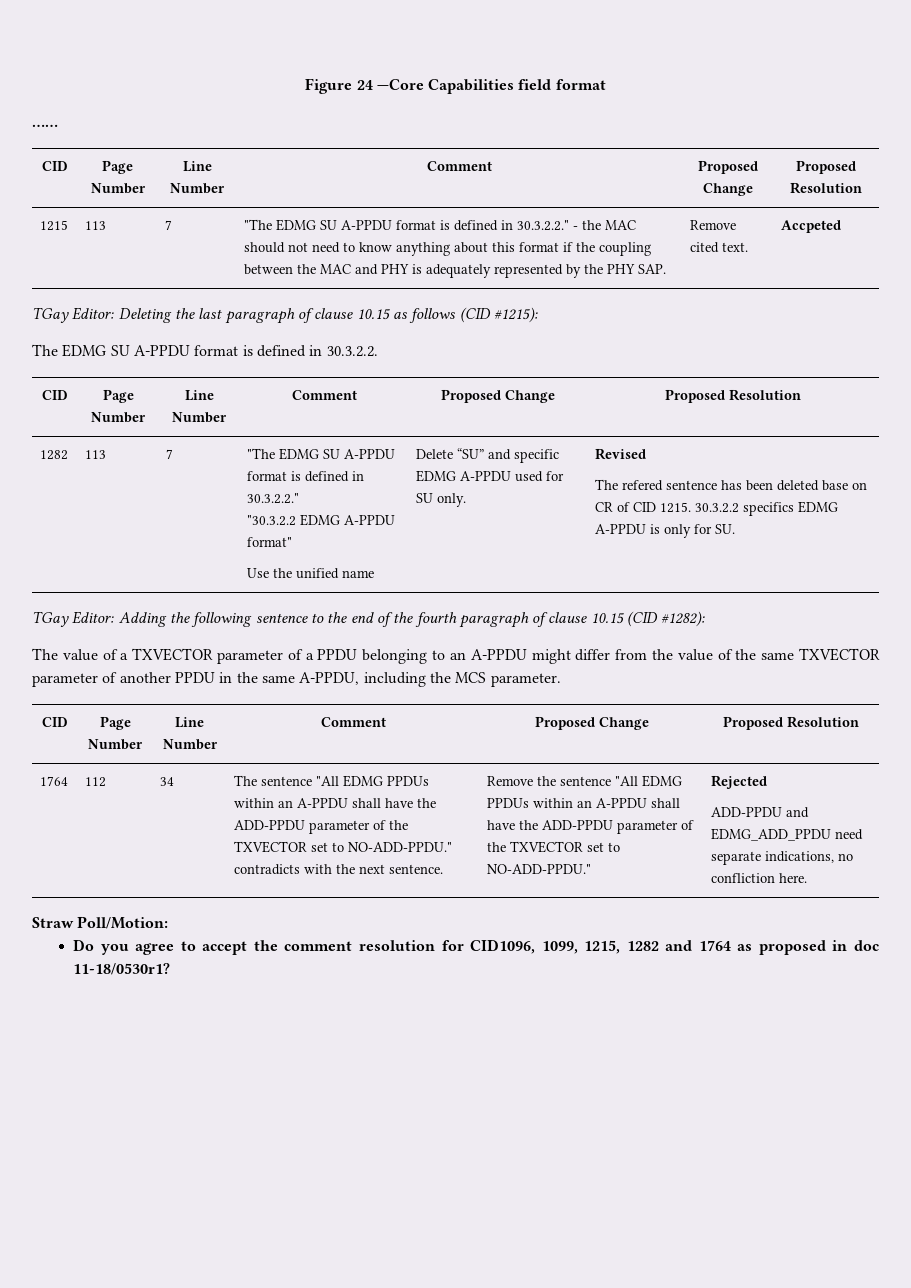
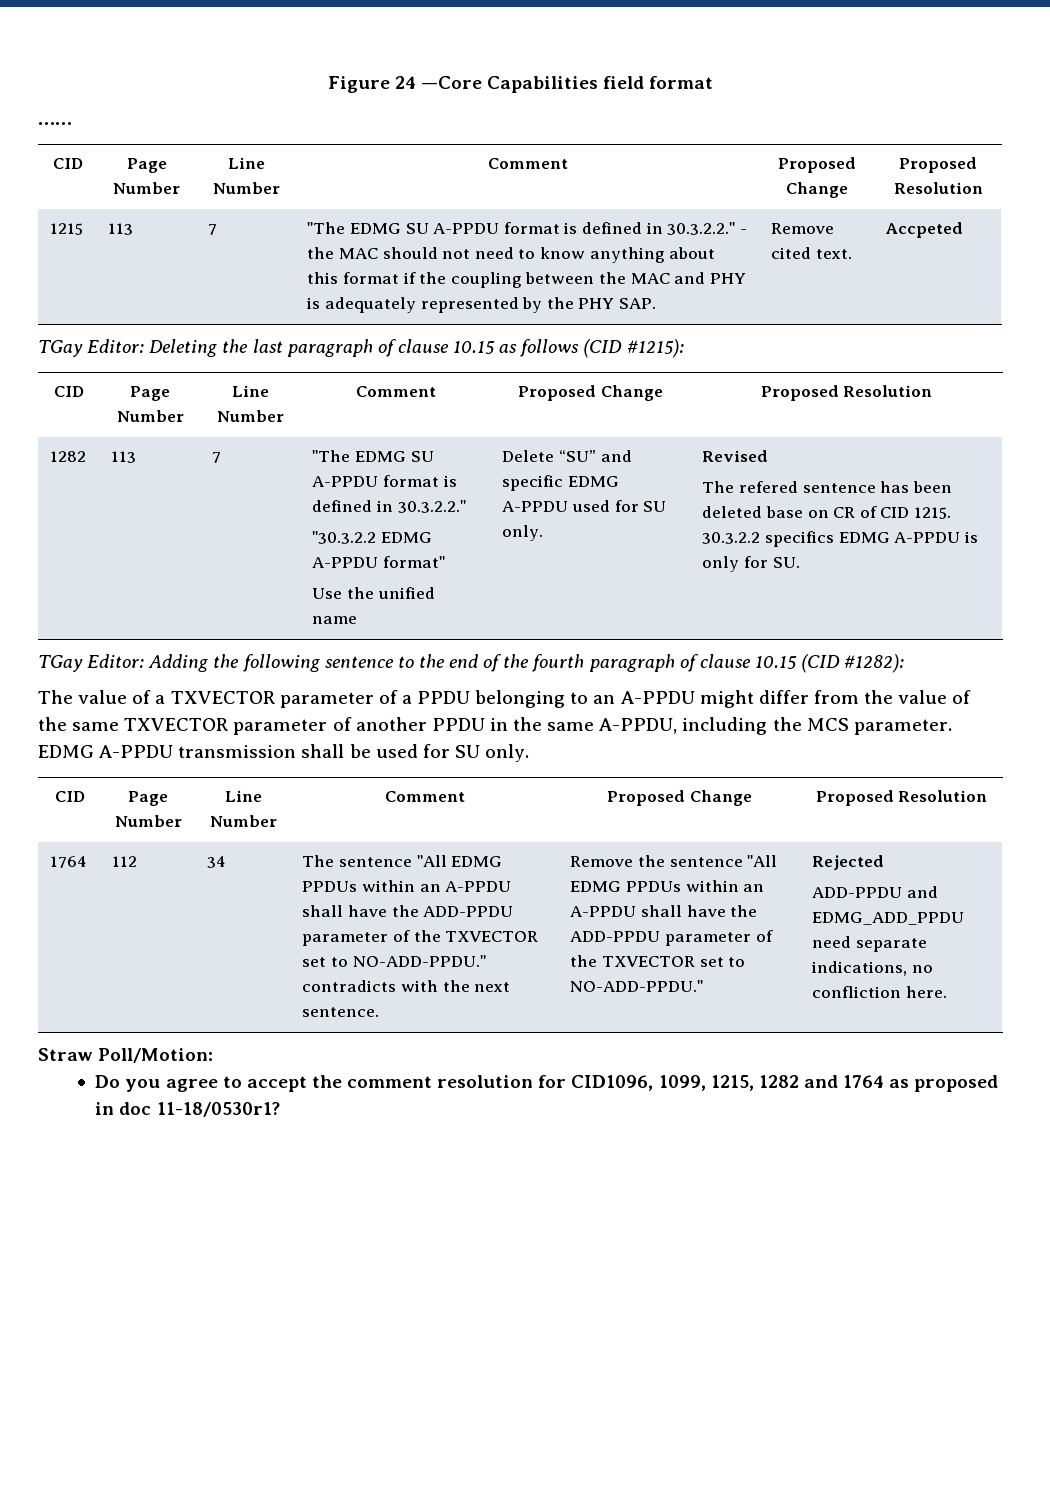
- The EDMG SU A-PPDU format is defined in 30.3.2.2.
+ EDMG A-PPDU transmission shall be used for SU only.

